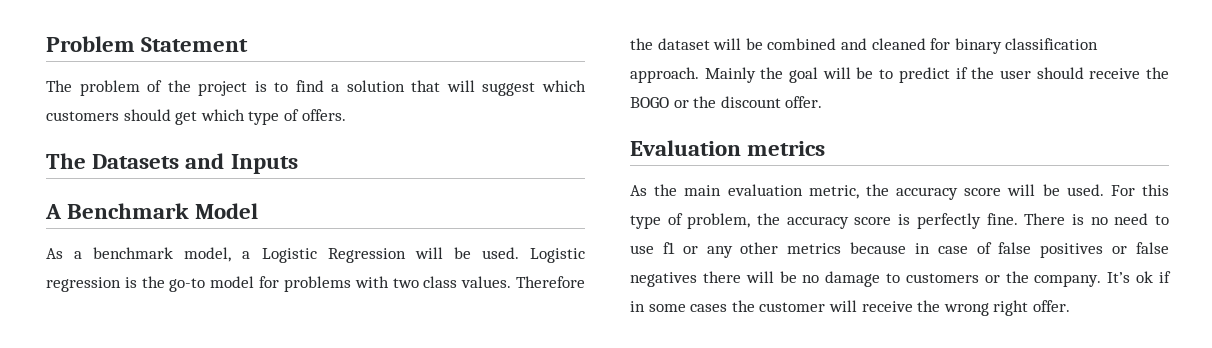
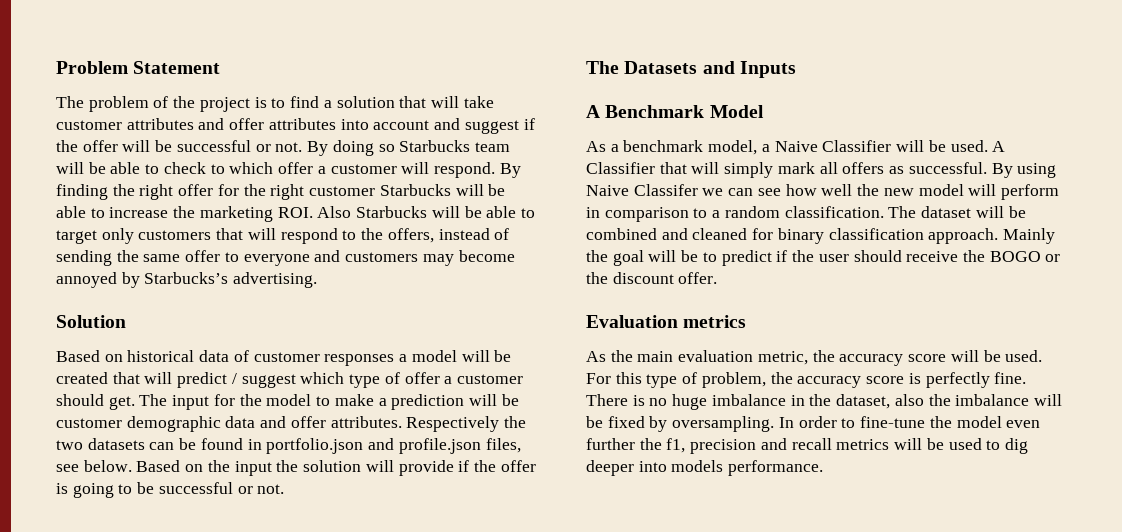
- The problem of the project is to find a solution that will suggest which customers should get which type of offers.
+ The problem of the project is to find a solution that will take customer attributes and offer attributes into account and suggest if the offer will be successful or not. By doing so Starbucks team will be able to check to which offer a customer will respond. By finding the right offer for the right customer Starbucks will be able to increase the marketing ROI. Also Starbucks will be able to target only customers that will respond to the offers, instead of sending the same offer to everyone and customers may become annoyed by Starbucks’s advertising.
+ Solution
+ Based on historical data of customer responses a model will be created that will predict / suggest which type of offer a customer should get. The input for the model to make a prediction will be customer demographic data and offer attributes. Respectively the two datasets can be found in portfolio.json and profile.json files, see below. Based on the input the solution will provide if the offer is going to be successful or not.
- As a benchmark model, a Logistic Regression will be used. Logistic regression is the go-to model for problems with two class values. Therefore the dataset will be combined and cleaned for binary classification approach.
+ As a benchmark model, a Naive Classifier will be used. A Classifier that will simply mark all offers as successful. By using Naive Classifer we can see how well the new model will perform in comparison to a random classification. The dataset will be combined and cleaned for binary classification approach.
- There is no need to use f1 or any other metrics because in case of false positives or false negatives there will be no damage to customers or the company. It’s ok if in some cases the customer will receive the wrong right offer.
+ There is no huge imbalance in the dataset, also the imbalance will be fixed by oversampling. In order to fine-tune the model even further the f1, precision and recall metrics will be used to dig deeper into models performance.

